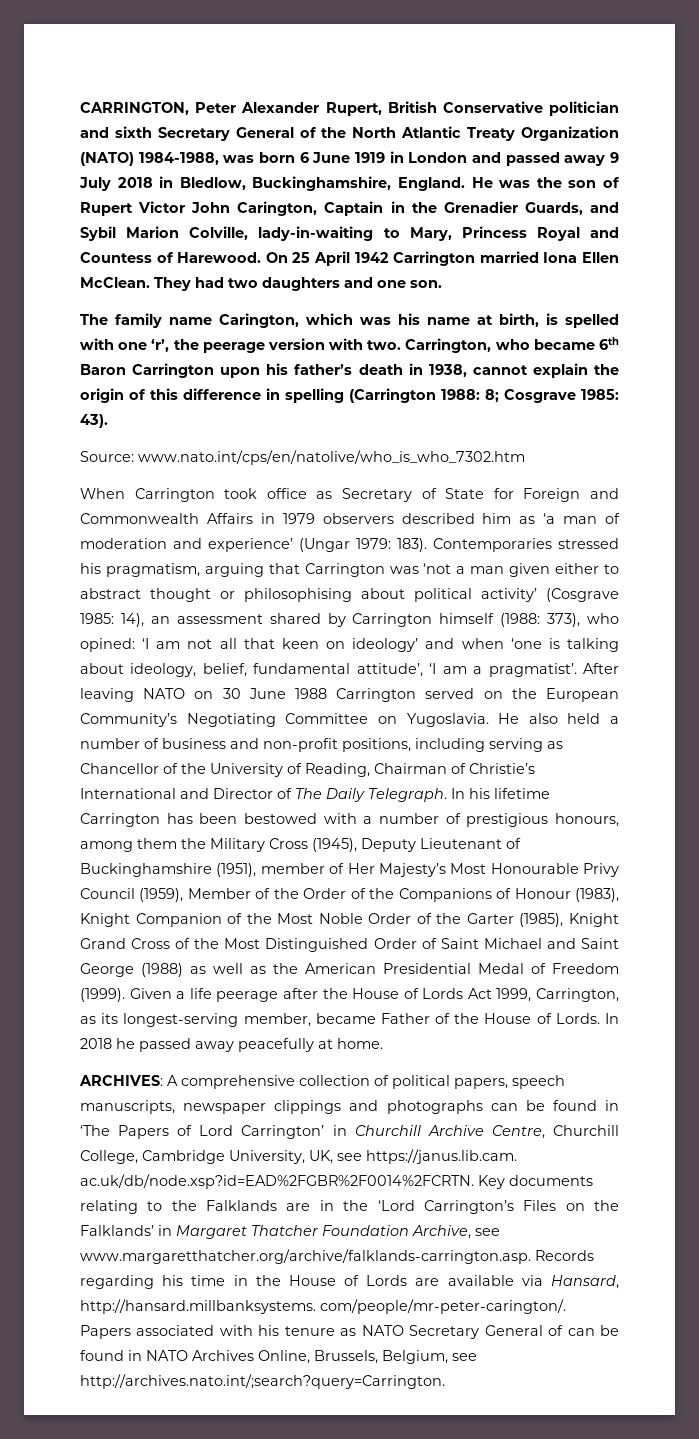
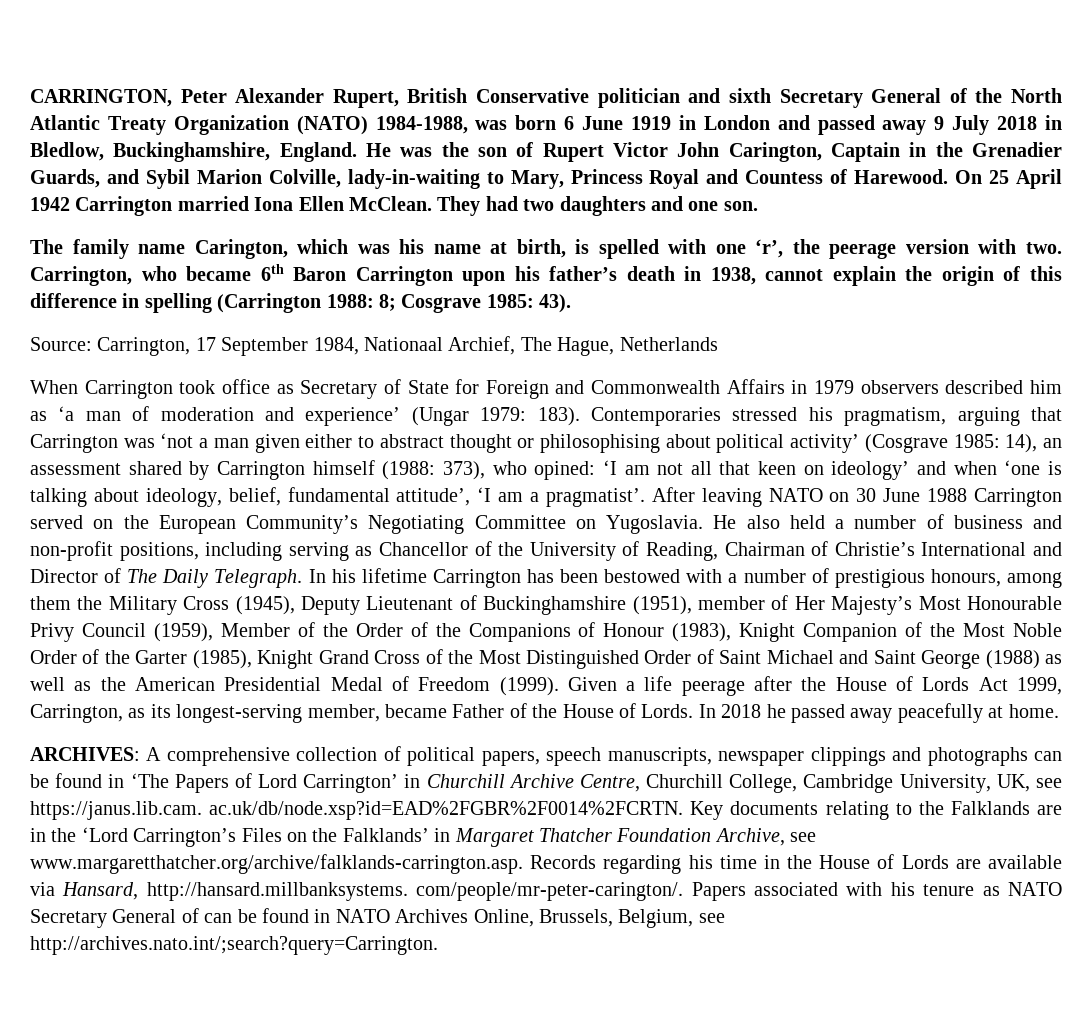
- Source: www.nato.int/cps/en/natolive/who_is_who_7302.htm
+ Source: Carrington, 17 September 1984, Nationaal Archief, The Hague, Netherlands

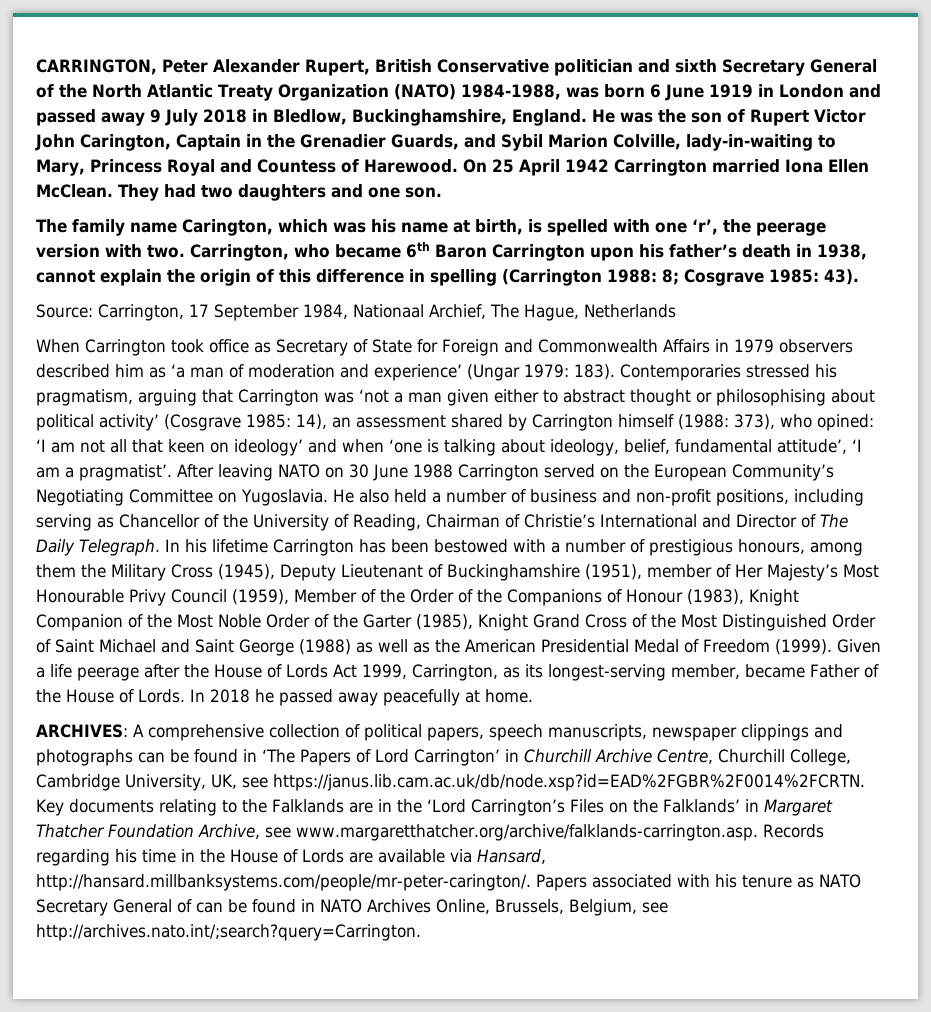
- A comprehensive collection of political papers, speech manuscripts, newspaper clippings and photographs can be found in ‘The Papers of Lord Carrington’ in Churchill Archive Centre, Churchill College, Cambridge University, UK, see https://janus.lib.cam. ac.uk/db/node.xsp?id=EAD%2FGBR%2F0014%2FCRTN. Key documents relating to the Falklands are in the ‘Lord Carrington’s Files on the Falklands’ in Margaret Thatcher Foundation Archive, see www.margaretthatcher.org/archive/falklands-carrington.asp. Records regarding his time in the House of Lords are available via Hansard, http://hansard.millbanksystems. com/people/mr-peter-carington/. Papers associated with his tenure as NATO Secretary General of can be found in NATO Archives Online, Brussels, Belgium, see http://archives.nato.int/;search?query=Carrington.
+ A comprehensive collection of political papers, speech manuscripts, newspaper clippings and photographs can be found in ‘The Papers of Lord Carrington’ in Churchill Archive Centre, Churchill College, Cambridge University, UK, see https://janus.lib.cam.ac.uk/db/node.xsp?id=EAD%2FGBR%2F0014%2FCRTN. Key documents relating to the Falklands are in the ‘Lord Carrington’s Files on the Falklands’ in Margaret Thatcher Foundation Archive, see www.margaretthatcher.org/archive/falklands-carrington.asp. Records regarding his time in the House of Lords are available via Hansard, http://hansard.millbanksystems.com/people/mr-peter-carington/. Papers associated with his tenure as NATO Secretary General of can be found in NATO Archives Online, Brussels, Belgium, see http://archives.nato.int/;search?query=Carrington.

